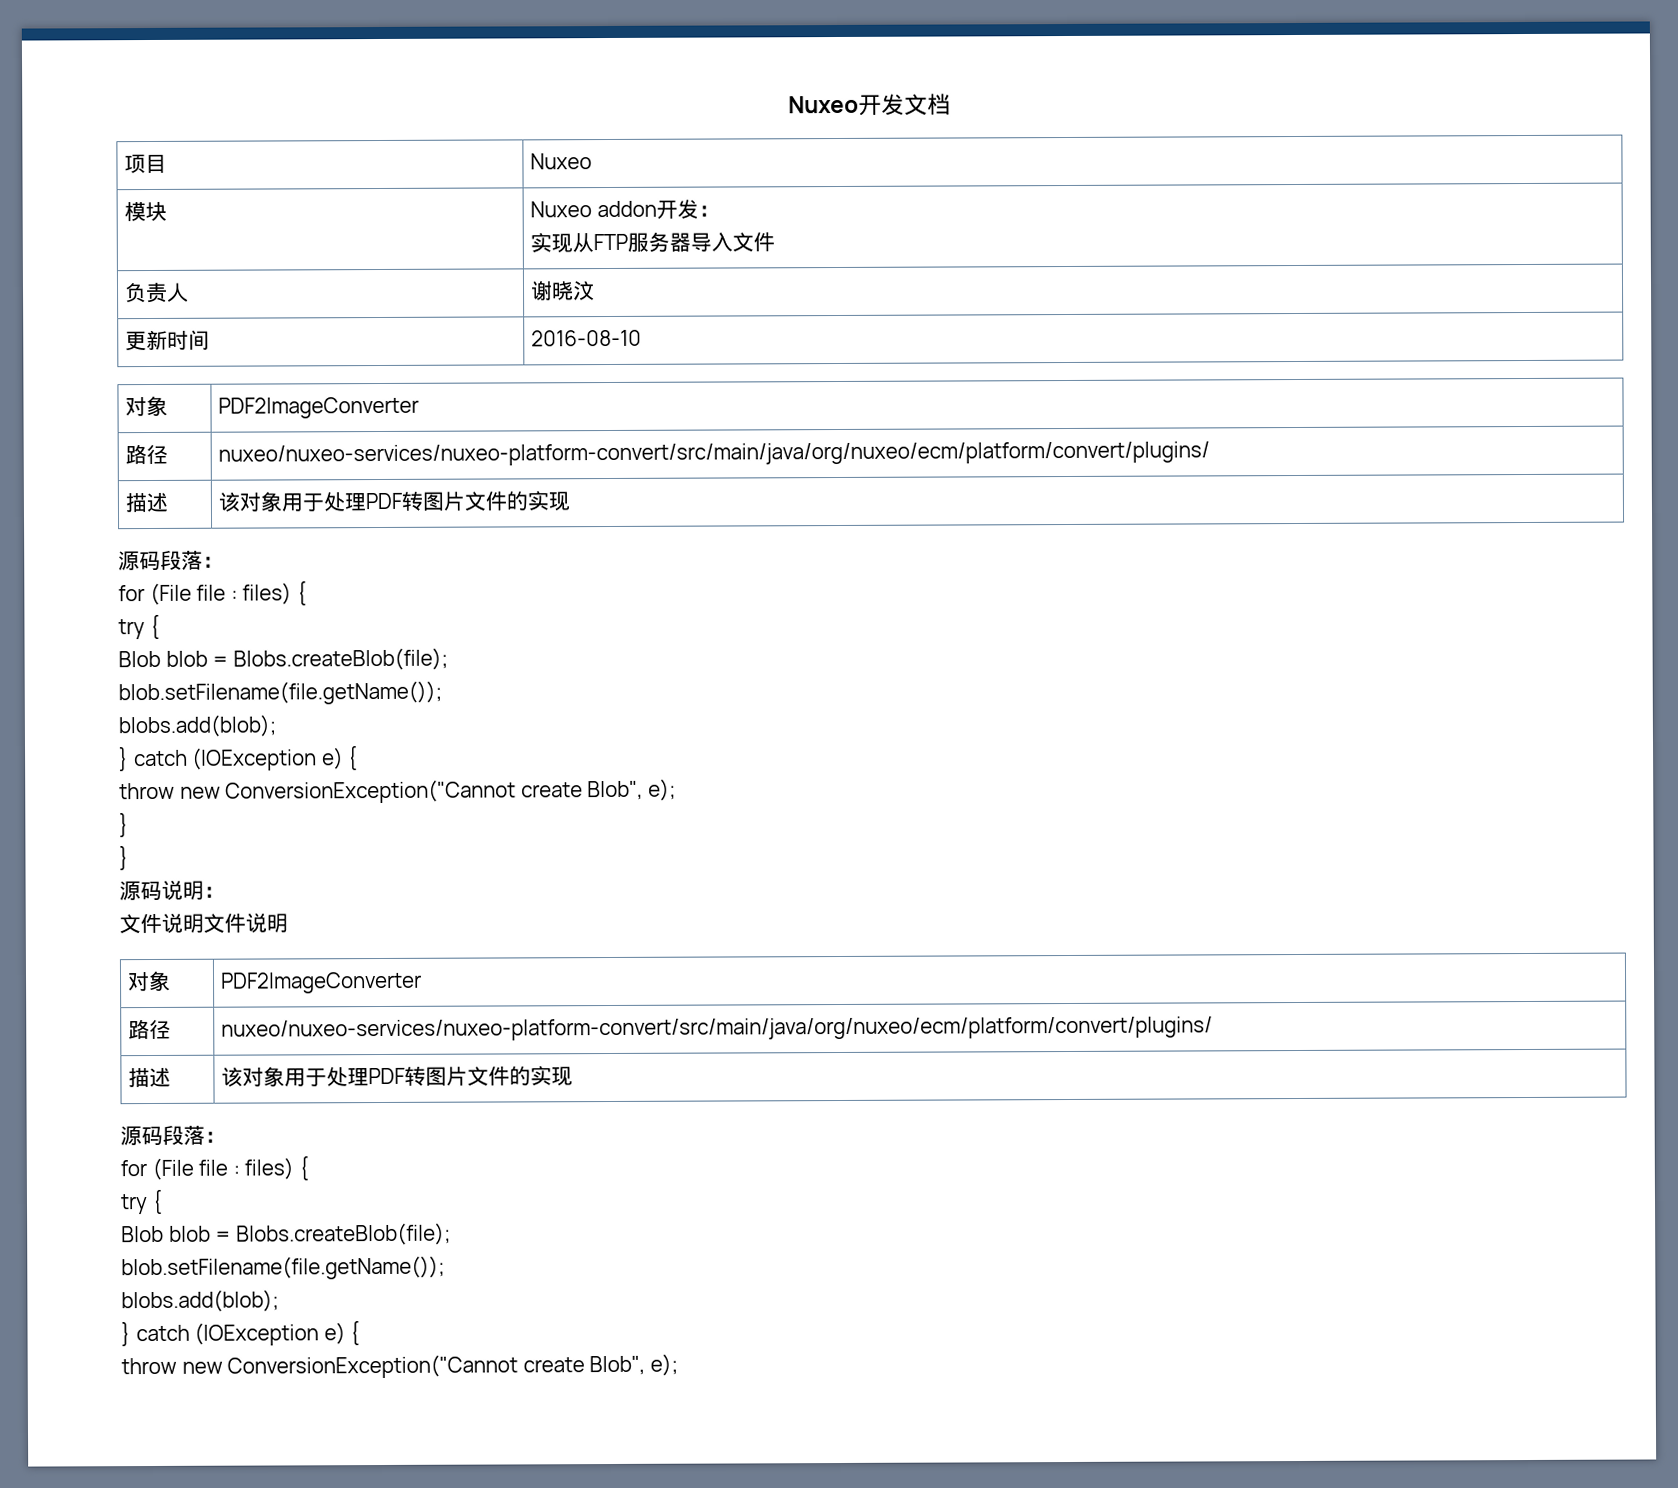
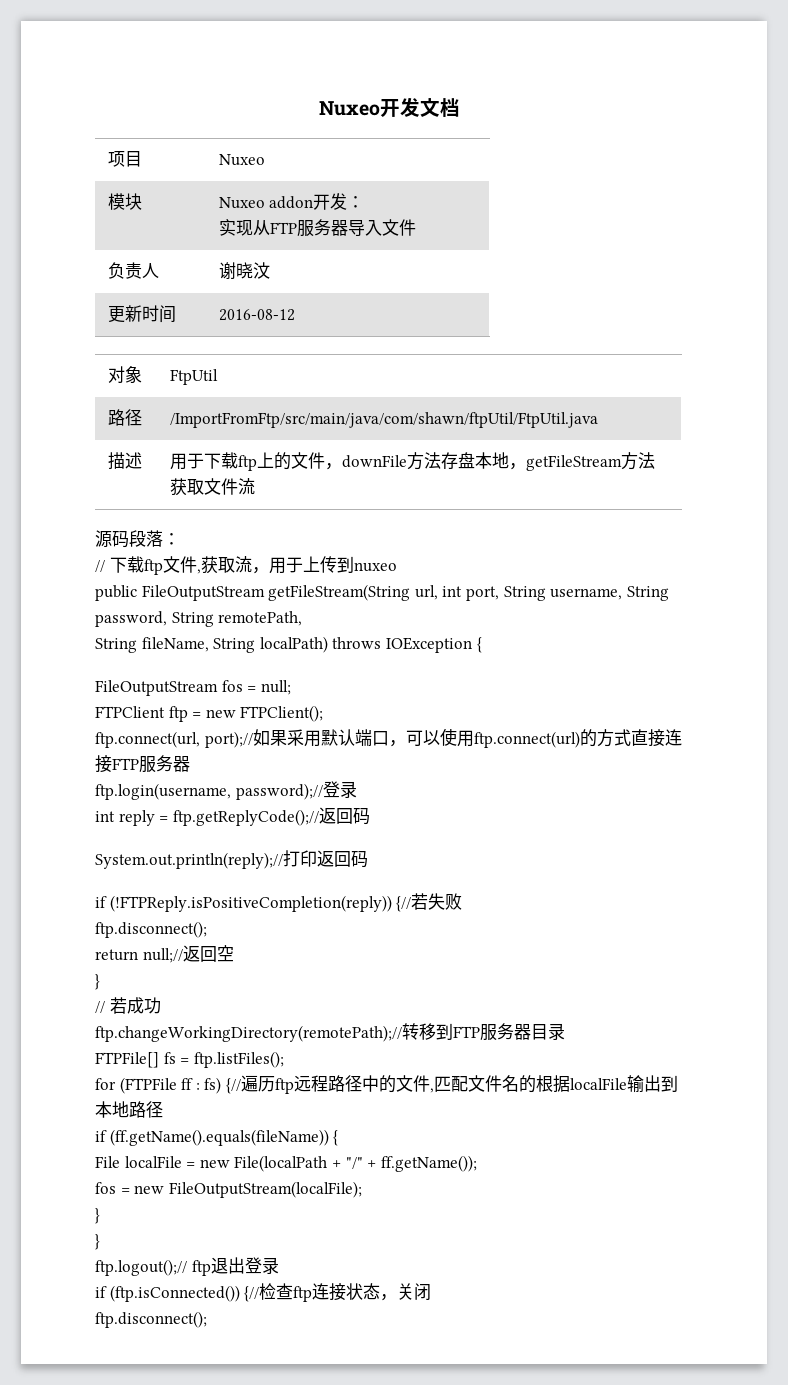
- 更新时间 | 2016-08-10
- 对象 | PDF2ImageConverter
- 路径 | nuxeo/nuxeo-services/nuxeo-platform-convert/src/main/java/org/nuxeo/ecm/platform/convert/plugins/
- 描述 | 该对象用于处理PDF转图片文件的实现
+ 更新时间 | 2016-08-12
+ 对象 | FtpUtil
+ 路径 | /ImportFromFtp/src/main/java/com/shawn/ftpUtil/FtpUtil.java
+ 描述 | 用于下载ftp上的文件，downFile方法存盘本地，getFileStream方法获取文件流
  源码段落：
- for (File file : files) {
- try {
- Blob blob = Blobs.createBlob(file);
- blob.setFilename(file.getName());
- blobs.add(blob);
- } catch (IOException e) {
- throw new ConversionException("Cannot create Blob", e);
+ // 下载ftp文件,获取流，用于上传到nuxeo
+ public FileOutputStream getFileStream(String url, int port, String username, String password, String remotePath,
+ String fileName, String localPath) throws IOException {
+ FileOutputStream fos = null;
+ FTPClient ftp = new FTPClient();
+ ftp.connect(url, port);//如果采用默认端口，可以使用ftp.connect(url)的方式直接连接FTP服务器
+ ftp.login(username, password);//登录
+ int reply = ftp.getReplyCode();//返回码
+ System.out.println(reply);//打印返回码
+ if (!FTPReply.isPositiveCompletion(reply)) {//若失败
+ ftp.disconnect();
+ return null;//返回空
+ }
+ // 若成功
+ ftp.changeWorkingDirectory(remotePath);//转移到FTP服务器目录
+ FTPFile[] fs = ftp.listFiles();
+ for (FTPFile ff : fs) {//遍历ftp远程路径中的文件,匹配文件名的根据localFile输出到本地路径
+ if (ff.getName().equals(fileName)) {
+ File localFile = new File(localPath + "/" + ff.getName());
+ fos = new FileOutputStream(localFile);
  }
  }
- 源码说明：
- 文件说明文件说明
- 对象 | PDF2ImageConverter
- 路径 | nuxeo/nuxeo-services/nuxeo-platform-convert/src/main/java/org/nuxeo/ecm/platform/convert/plugins/
- 描述 | 该对象用于处理PDF转图片文件的实现
- 源码段落：
- for (File file : files) {
- try {
- Blob blob = Blobs.createBlob(file);
- blob.setFilename(file.getName());
- blobs.add(blob);
- } catch (IOException e) {
- throw new ConversionException("Cannot create Blob", e);
+ ftp.logout();// ftp退出登录
+ if (ftp.isConnected()) {//检查ftp连接状态，关闭
+ ftp.disconnect();

